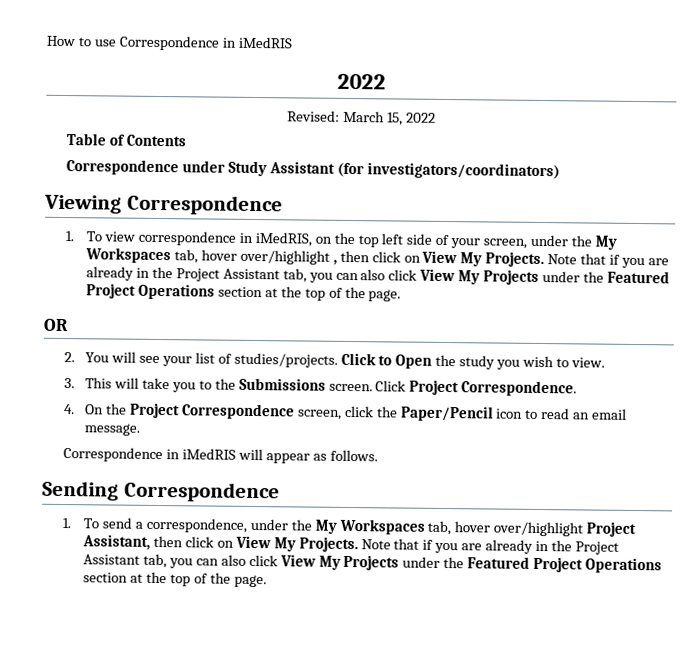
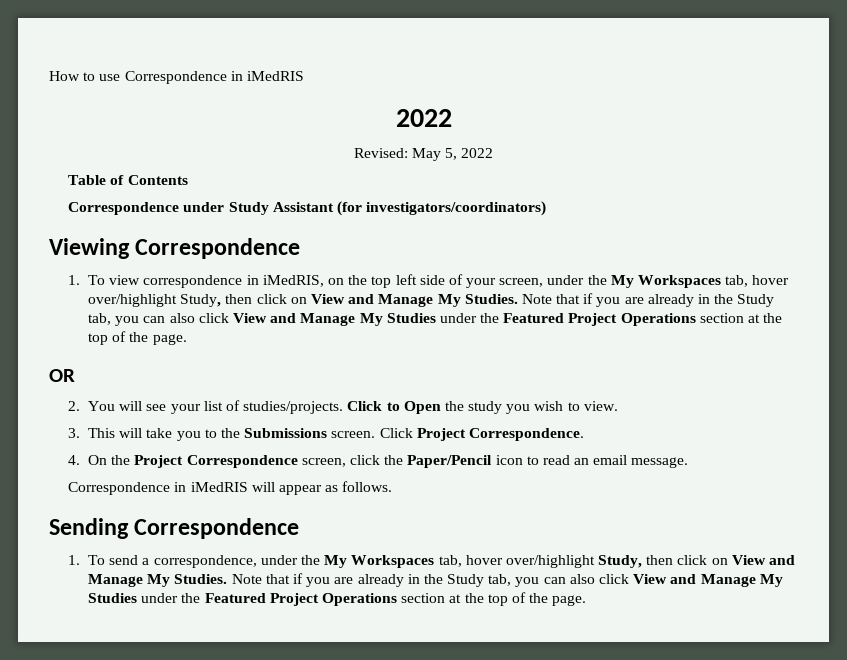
- Revised: March 15, 2022
+ Revised: May 5, 2022
- 1. To view correspondence in iMedRIS, on the top left side of your screen, under the My Workspaces tab, hover over/highlight , then click on View My Projects. Note that if you are already in the Project Assistant tab, you can also click View My Projects under the Featured Project Operations section at the top of the page.
+ 1. To view correspondence in iMedRIS, on the top left side of your screen, under the My Workspaces tab, hover over/highlight Study, then click on View and Manage My Studies. Note that if you are already in the Study tab, you can also click View and Manage My Studies under the Featured Project Operations section at the top of the page.
- 1. To send a correspondence, under the My Workspaces tab, hover over/highlight Project Assistant, then click on View My Projects. Note that if you are already in the Project Assistant tab, you can also click View My Projects under the Featured Project Operations section at the top of the page.
+ 1. To send a correspondence, under the My Workspaces tab, hover over/highlight Study, then click on View and Manage My Studies. Note that if you are already in the Study tab, you can also click View and Manage My Studies under the Featured Project Operations section at the top of the page.

